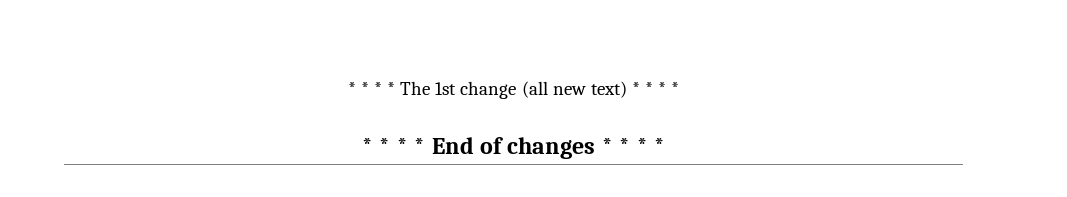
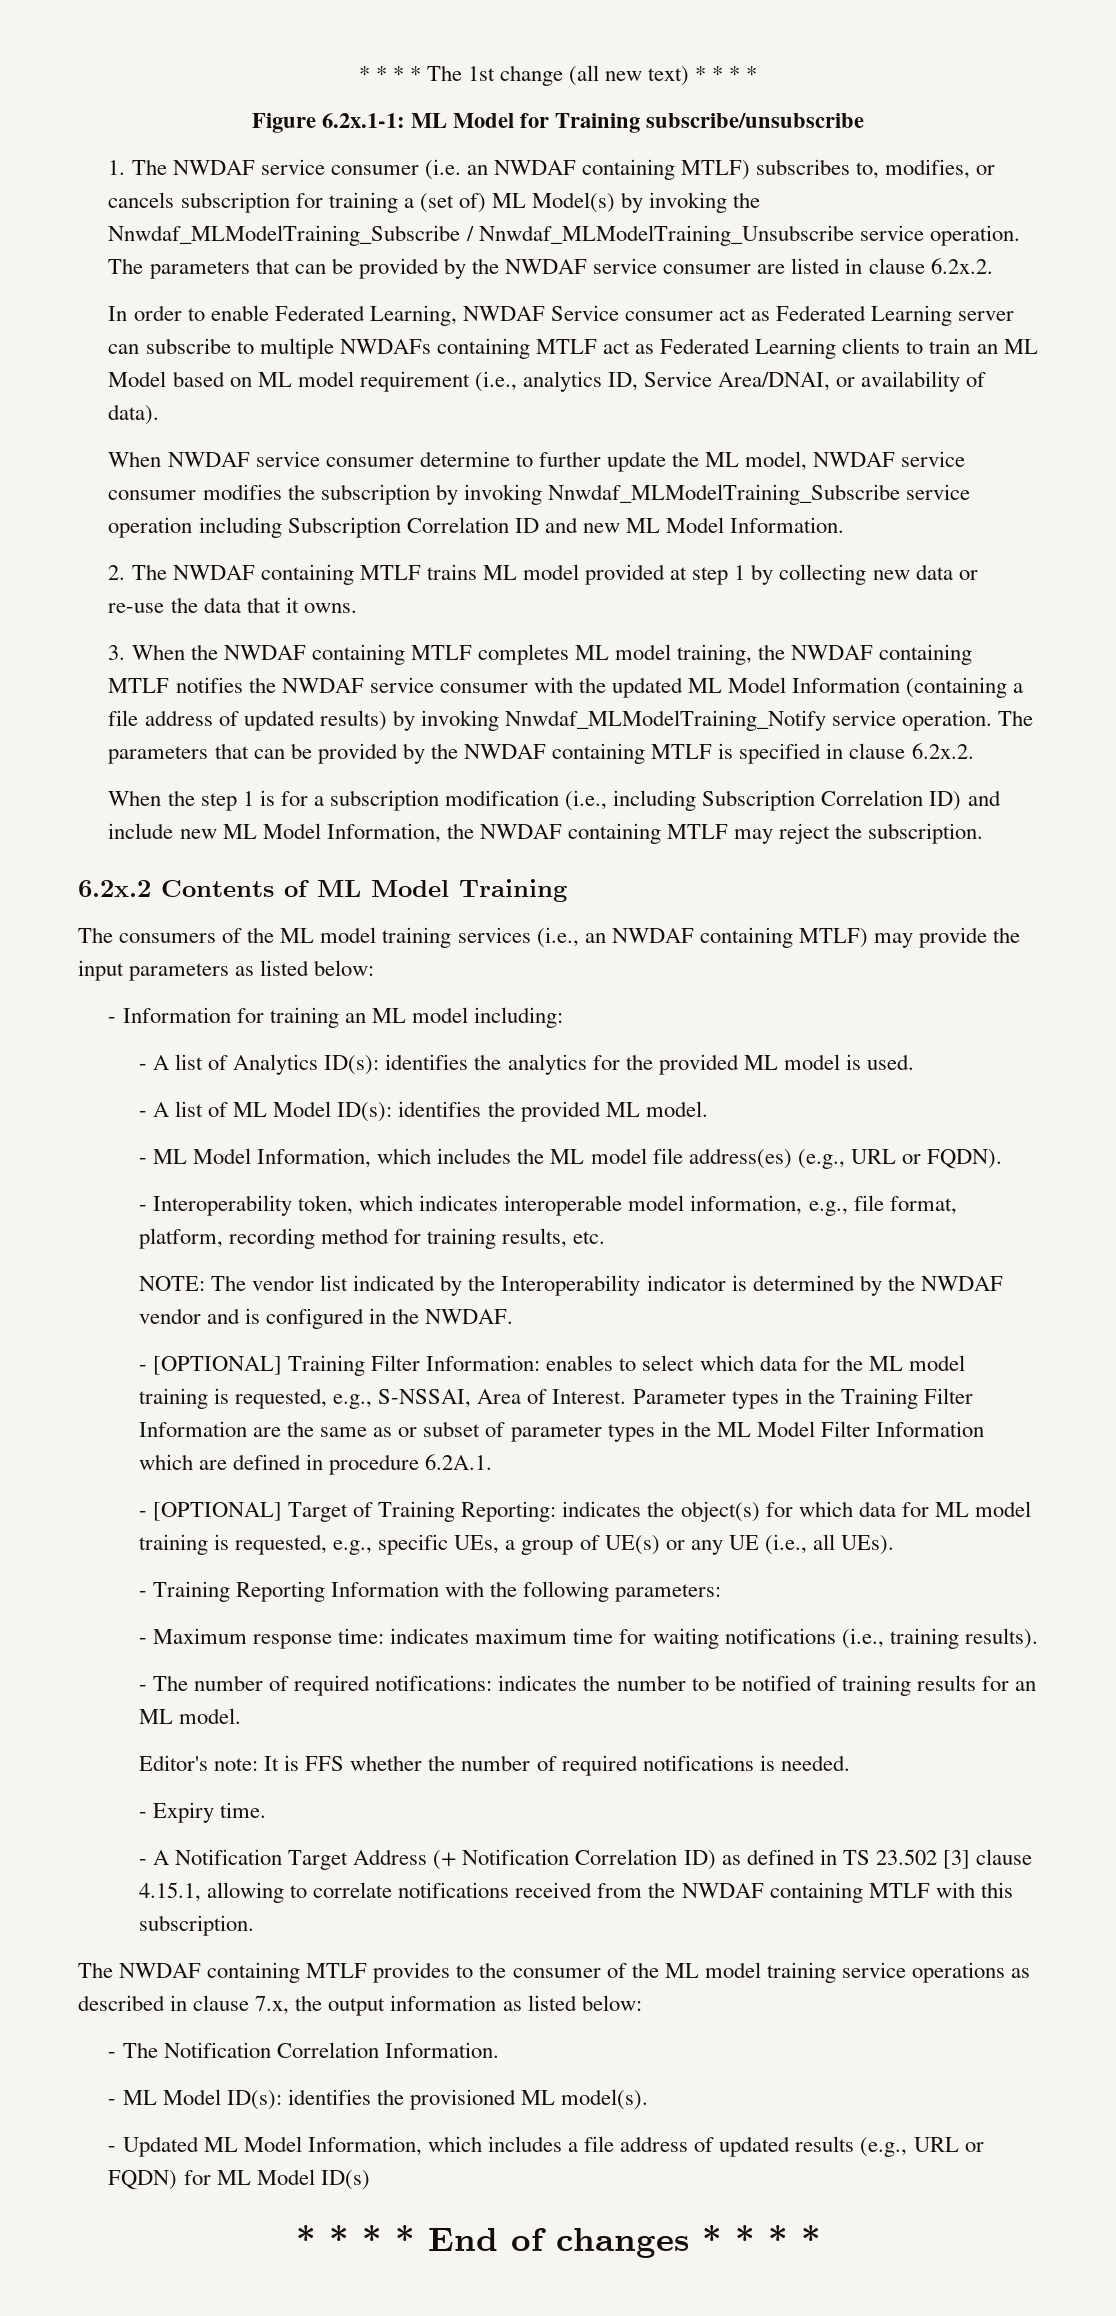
+ Figure 6.2x.1-1: ML Model for Training subscribe/unsubscribe
+ 1. The NWDAF service consumer (i.e. an NWDAF containing MTLF) subscribes to, modifies, or cancels subscription for training a (set of) ML Model(s) by invoking the Nnwdaf_MLModelTraining_Subscribe / Nnwdaf_MLModelTraining_Unsubscribe service operation. The parameters that can be provided by the NWDAF service consumer are listed in clause 6.2x.2.
+ In order to enable Federated Learning, NWDAF Service consumer act as Federated Learning server can subscribe to multiple NWDAFs containing MTLF act as Federated Learning clients to train an ML Model based on ML model requirement (i.e., analytics ID, Service Area/DNAI, or availability of data).
+ When NWDAF service consumer determine to further update the ML model, NWDAF service consumer modifies the subscription by invoking Nnwdaf_MLModelTraining_Subscribe service operation including Subscription Correlation ID and new ML Model Information.
+ 2. The NWDAF containing MTLF trains ML model provided at step 1 by collecting new data or re-use the data that it owns.
+ 3. When the NWDAF containing MTLF completes ML model training, the NWDAF containing MTLF notifies the NWDAF service consumer with the updated ML Model Information (containing a file address of updated results) by invoking Nnwdaf_MLModelTraining_Notify service operation. The parameters that can be provided by the NWDAF containing MTLF is specified in clause 6.2x.2.
+ When the step 1 is for a subscription modification (i.e., including Subscription Correlation ID) and include new ML Model Information, the NWDAF containing MTLF may reject the subscription.
+ 6.2x.2 Contents of ML Model Training
+ The consumers of the ML model training services (i.e., an NWDAF containing MTLF) may provide the input parameters as listed below:
+ - Information for training an ML model including:
+ - A list of Analytics ID(s): identifies the analytics for the provided ML model is used.
+ - A list of ML Model ID(s): identifies the provided ML model.
+ - ML Model Information, which includes the ML model file address(es) (e.g., URL or FQDN).
+ - Interoperability token, which indicates interoperable model information, e.g., file format, platform, recording method for training results, etc.
+ NOTE: The vendor list indicated by the Interoperability indicator is determined by the NWDAF vendor and is configured in the NWDAF.
+ - [OPTIONAL] Training Filter Information: enables to select which data for the ML model training is requested, e.g., S-NSSAI, Area of Interest. Parameter types in the Training Filter Information are the same as or subset of parameter types in the ML Model Filter Information which are defined in procedure 6.2A.1.
+ - [OPTIONAL] Target of Training Reporting: indicates the object(s) for which data for ML model training is requested, e.g., specific UEs, a group of UE(s) or any UE (i.e., all UEs).
+ - Training Reporting Information with the following parameters:
+ - Maximum response time: indicates maximum time for waiting notifications (i.e., training results).
+ - The number of required notifications: indicates the number to be notified of training results for an ML model.
+ Editor's note: It is FFS whether the number of required notifications is needed.
+ - Expiry time.
+ - A Notification Target Address (+ Notification Correlation ID) as defined in TS 23.502 [3] clause 4.15.1, allowing to correlate notifications received from the NWDAF containing MTLF with this subscription.
+ The NWDAF containing MTLF provides to the consumer of the ML model training service operations as described in clause 7.x, the output information as listed below:
+ - The Notification Correlation Information.
+ - ML Model ID(s): identifies the provisioned ML model(s).
+ - Updated ML Model Information, which includes a file address of updated results (e.g., URL or FQDN) for ML Model ID(s)

